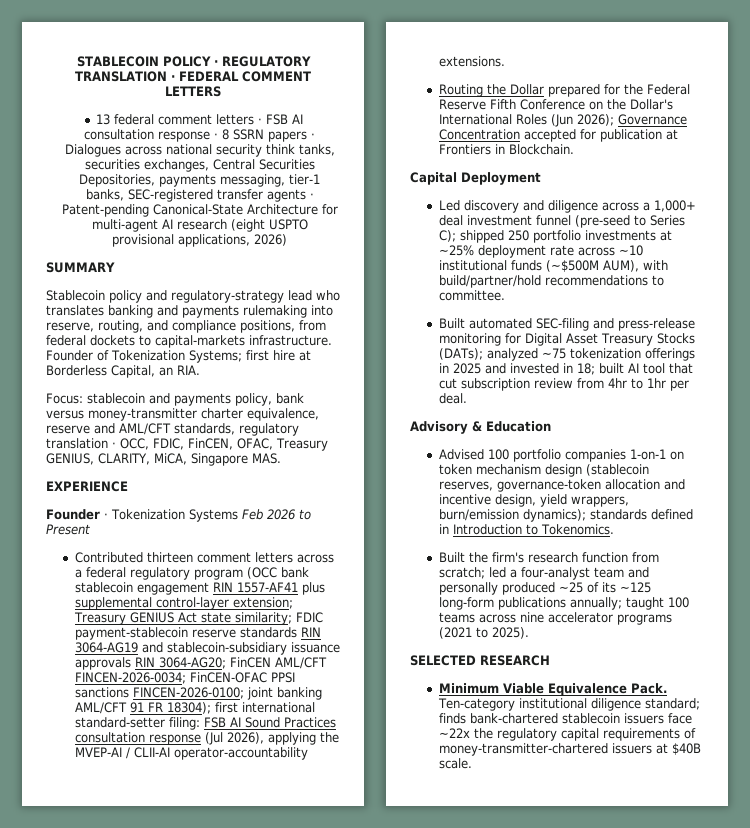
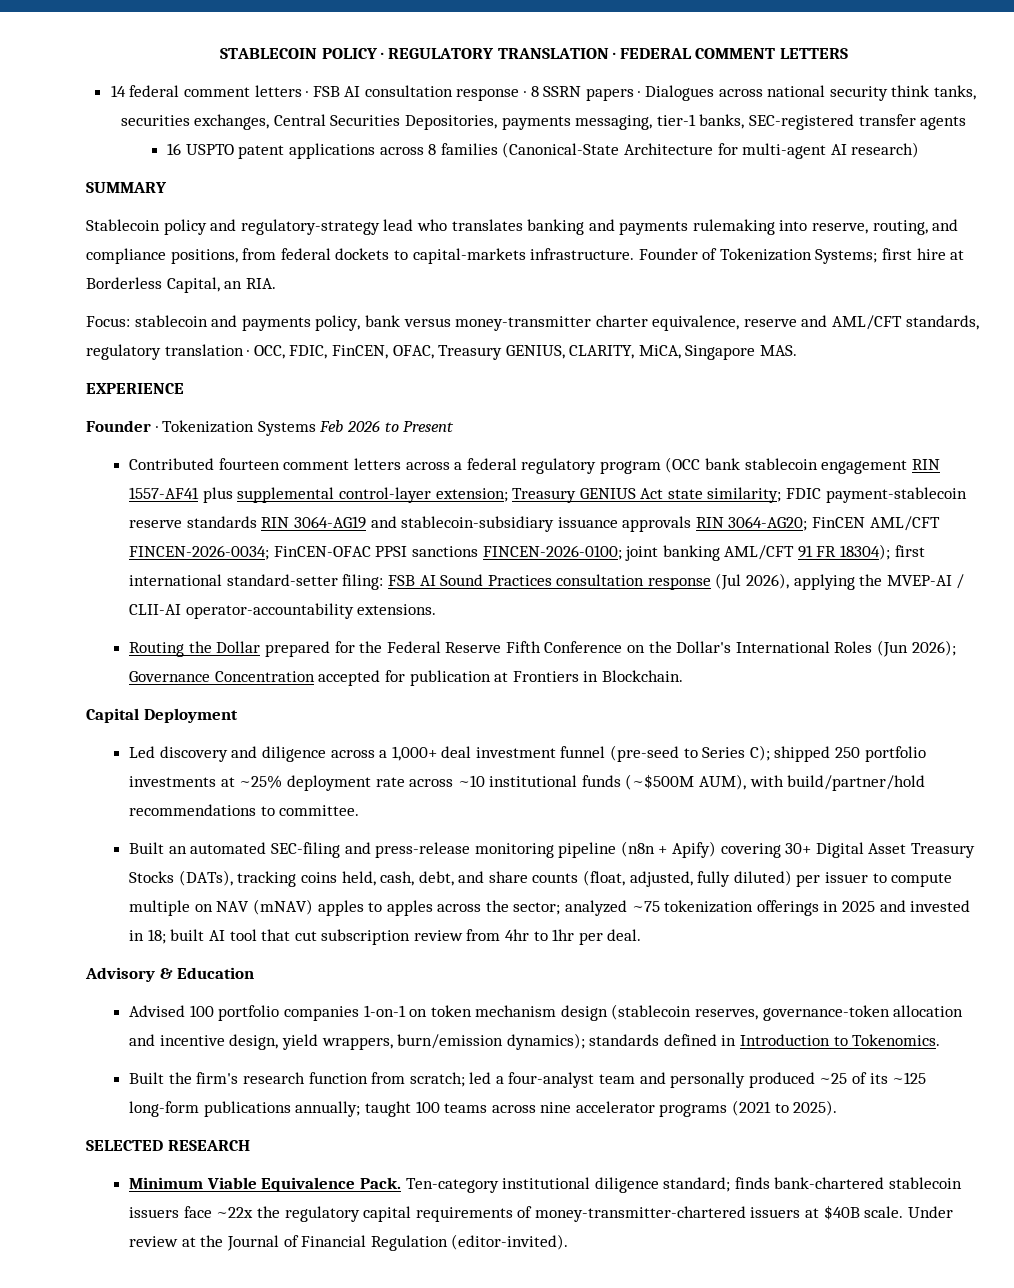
- 13 federal comment letters · FSB AI consultation response · 8 SSRN papers · Dialogues across national security think tanks, securities exchanges, Central Securities Depositories, payments messaging, tier-1 banks, SEC-registered transfer agents · Patent-pending Canonical-State Architecture for multi-agent AI research (eight USPTO provisional applications, 2026)
+ 14 federal comment letters · FSB AI consultation response · 8 SSRN papers · Dialogues across national security think tanks, securities exchanges, Central Securities Depositories, payments messaging, tier-1 banks, SEC-registered transfer agents
+ 16 USPTO patent applications across 8 families (Canonical-State Architecture for multi-agent AI research)
- Contributed thirteen comment letters across a federal regulatory program (OCC bank stablecoin engagement RIN 1557-AF41 plus supplemental control-layer extension;
+ Contributed fourteen comment letters across a federal regulatory program (OCC bank stablecoin engagement RIN 1557-AF41 plus supplemental control-layer extension;
- Built automated SEC-filing and press-release monitoring for Digital Asset Treasury Stocks (DATs); analyzed ~75 tokenization offerings in 2025 and invested in 18; built AI tool that cut subscription review from 4hr to 1hr per deal.
+ Built an automated SEC-filing and press-release monitoring pipeline (n8n + Apify) covering 30+ Digital Asset Treasury Stocks (DATs), tracking coins held, cash, debt, and share counts (float, adjusted, fully diluted) per issuer to compute multiple on NAV (mNAV) apples to apples across the sector; analyzed ~75 tokenization offerings in 2025 and invested in 18; built AI tool that cut subscription review from 4hr to 1hr per deal.
+ Under review at the Journal of Financial Regulation (editor-invited).

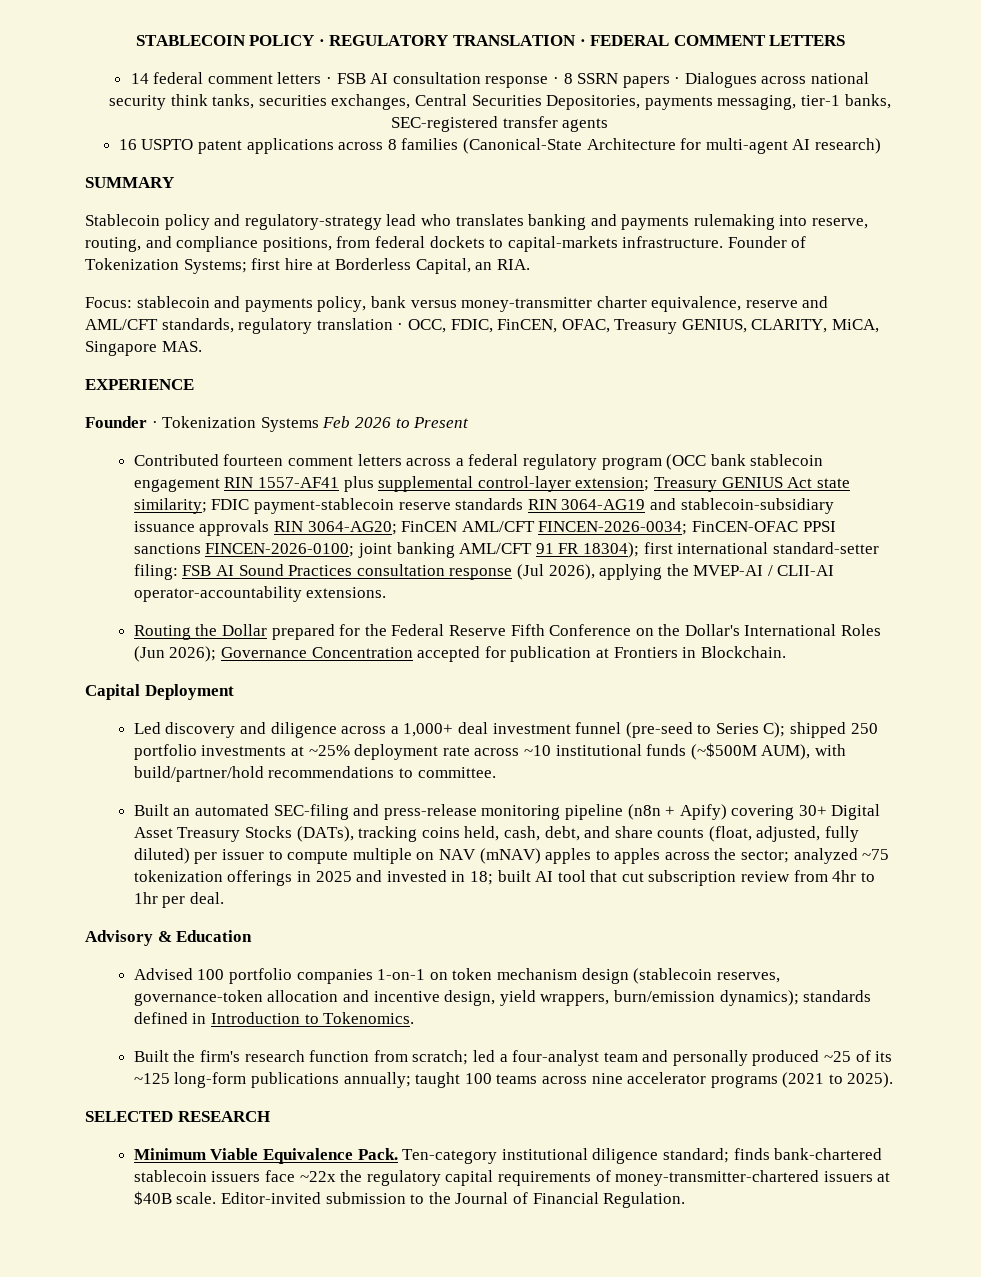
- Under review at the Journal of Financial Regulation (editor-invited).
+ Editor-invited submission to the Journal of Financial Regulation.

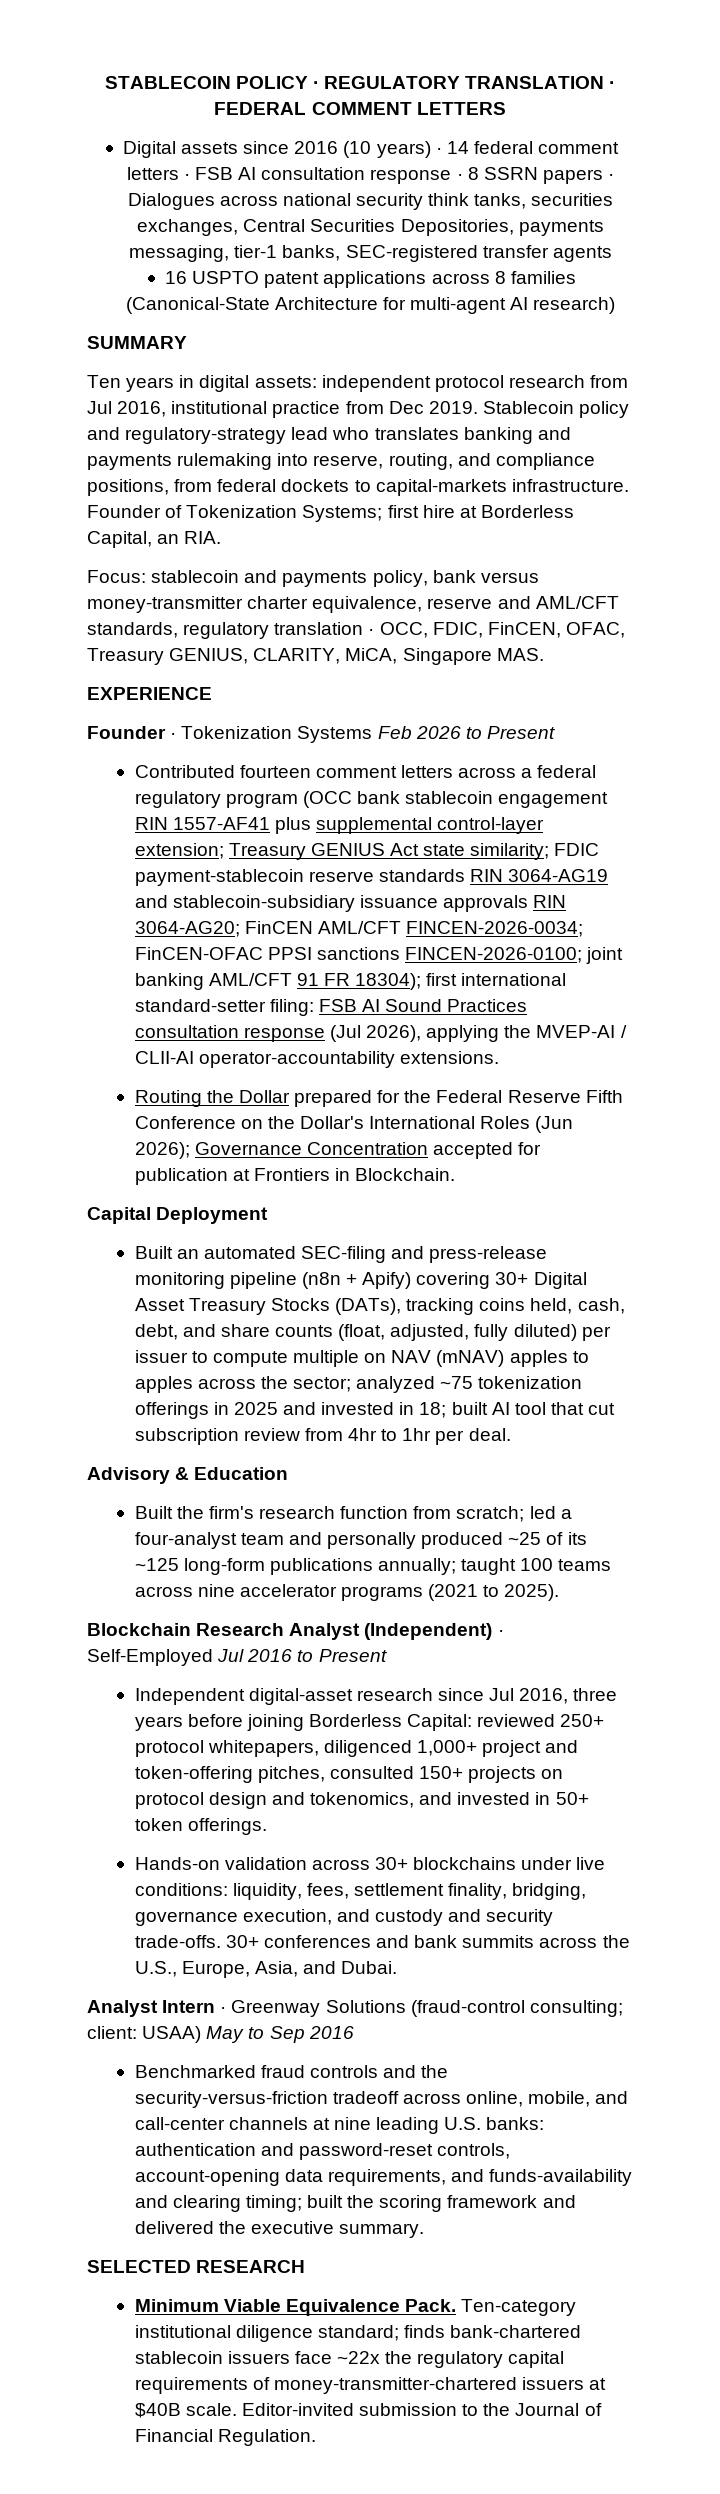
- 14 federal comment letters · FSB AI consultation response · 8 SSRN papers · Dialogues across national security think tanks, securities exchanges, Central Securities Depositories, payments messaging, tier-1 banks, SEC-registered transfer agents
+ Digital assets since 2016 (10 years) · 14 federal comment letters · FSB AI consultation response · 8 SSRN papers · Dialogues across national security think tanks, securities exchanges, Central Securities Depositories, payments messaging, tier-1 banks, SEC-registered transfer agents
+ Ten years in digital assets: independent protocol research from Jul 2016, institutional practice from Dec 2019.
- Led discovery and diligence across a 1,000+ deal investment funnel (pre-seed to Series C); shipped 250 portfolio investments at ~25% deployment rate across ~10 institutional funds (~$500M AUM), with build/partner/hold recommendations to committee.
- Advised 100 portfolio companies 1-on-1 on token mechanism design (stablecoin reserves, governance-token allocation and incentive design, yield wrappers, burn/emission dynamics); standards defined in Introduction to Tokenomics.
+ Blockchain Research Analyst (Independent) · Self-Employed Jul 2016 to Present
+ Independent digital-asset research since Jul 2016, three years before joining Borderless Capital: reviewed 250+ protocol whitepapers, diligenced 1,000+ project and token-offering pitches, consulted 150+ projects on protocol design and tokenomics, and invested in 50+ token offerings.
+ Hands-on validation across 30+ blockchains under live conditions: liquidity, fees, settlement finality, bridging, governance execution, and custody and security trade-offs. 30+ conferences and bank summits across the U.S., Europe, Asia, and Dubai.
+ Analyst Intern · Greenway Solutions (fraud-control consulting; client: USAA) May to Sep 2016
+ Benchmarked fraud controls and the security-versus-friction tradeoff across online, mobile, and call-center channels at nine leading U.S. banks: authentication and password-reset controls, account-opening data requirements, and funds-availability and clearing timing; built the scoring framework and delivered the executive summary.

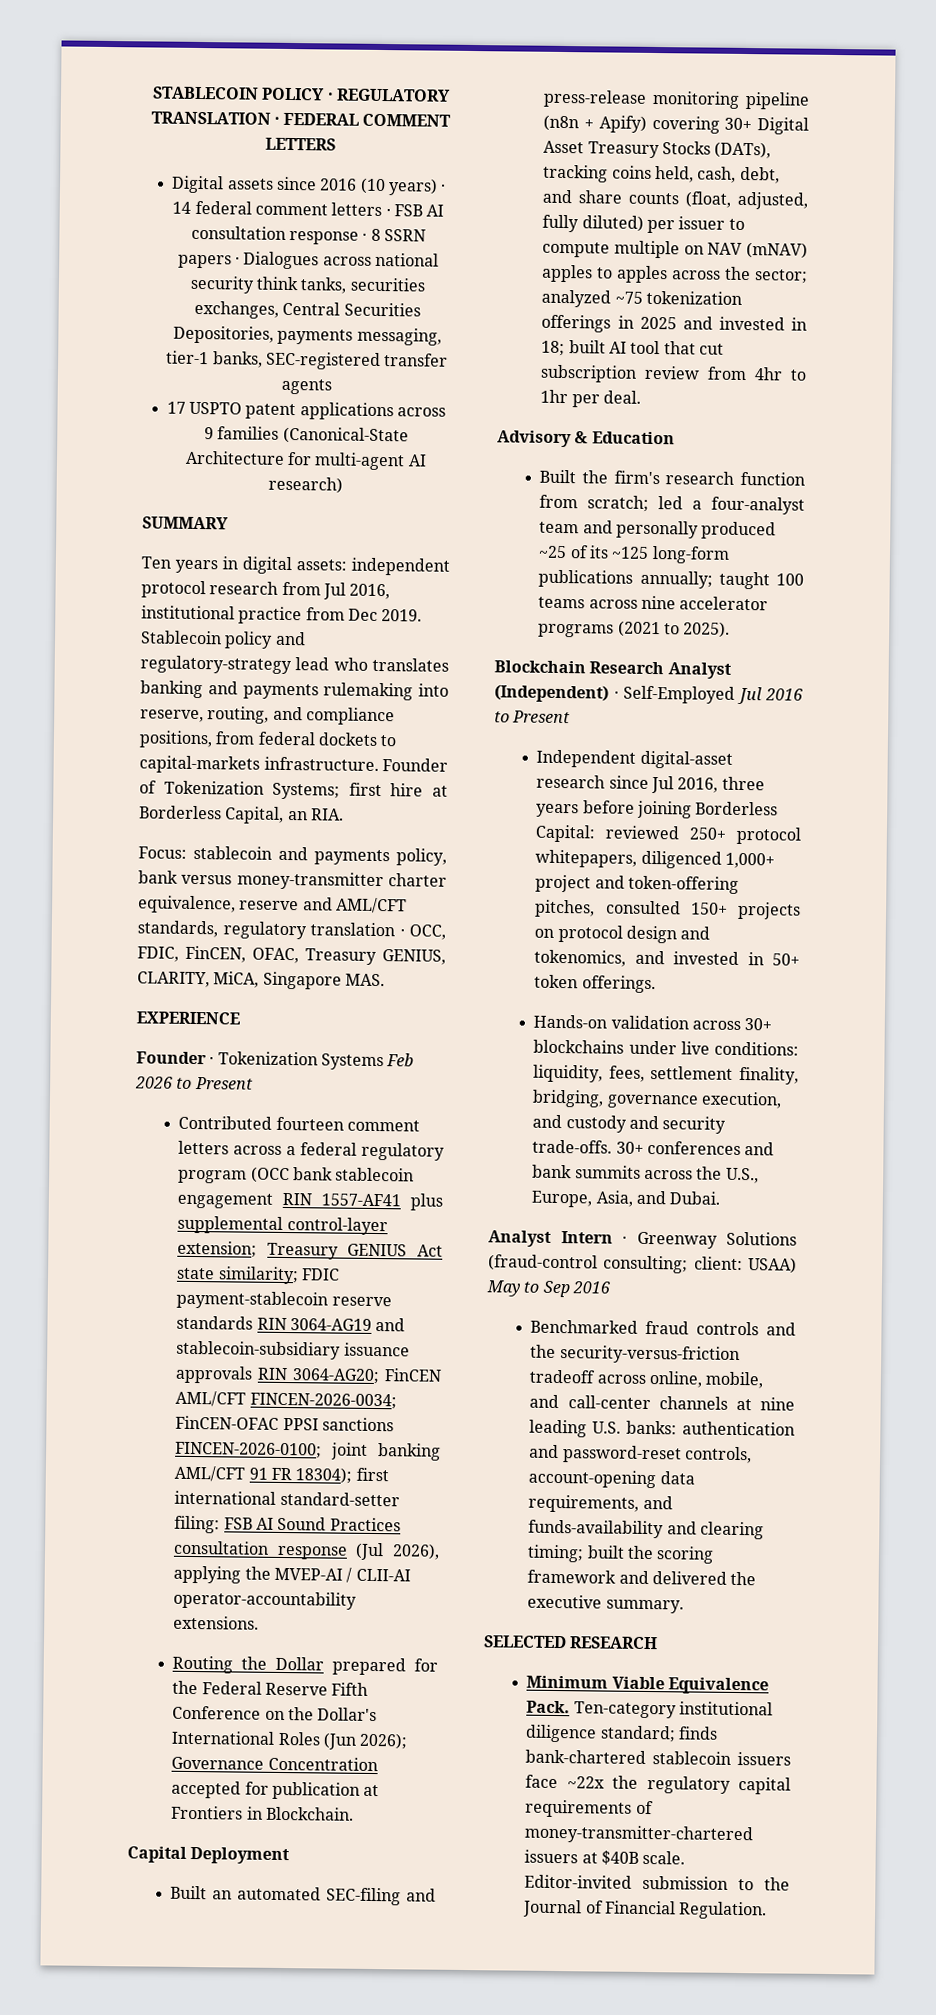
- 16 USPTO patent applications across 8 families (Canonical-State Architecture for multi-agent AI research)
+ 17 USPTO patent applications across 9 families (Canonical-State Architecture for multi-agent AI research)

